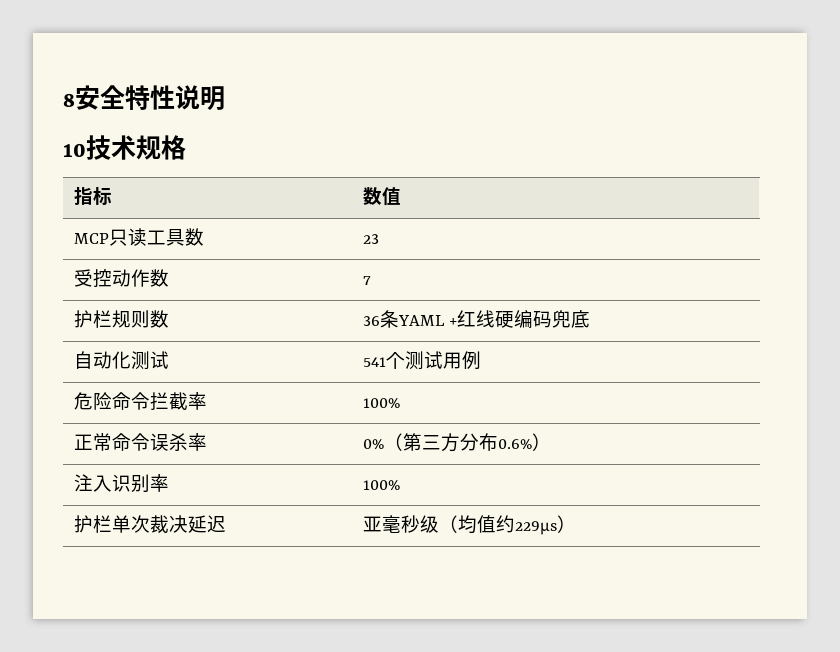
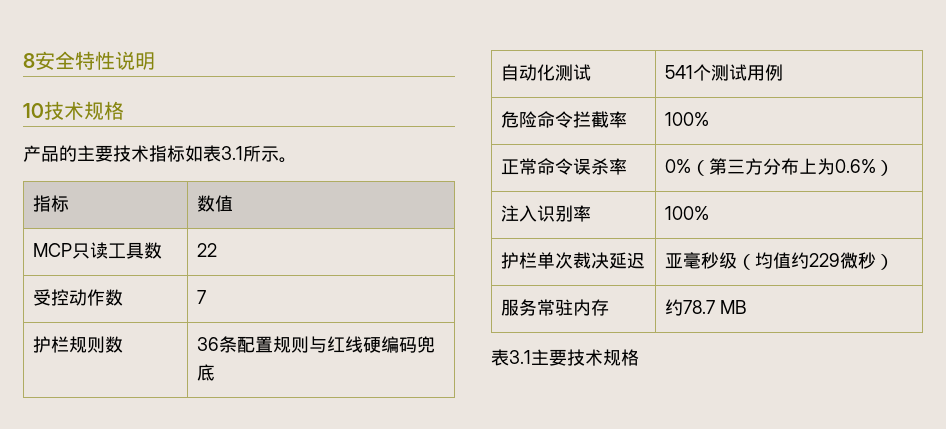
+ 产品的主要技术指标如表3.1所示。
- MCP只读工具数 | 23
+ MCP只读工具数 | 22
- 护栏规则数 | 36条YAML +红线硬编码兜底
+ 护栏规则数 | 36条配置规则与红线硬编码兜底
- 正常命令误杀率 | 0%（第三方分布0.6%）
+ 正常命令误杀率 | 0%（第三方分布上为0.6%）
- 护栏单次裁决延迟 | 亚毫秒级（均值约229μs）
+ 护栏单次裁决延迟 | 亚毫秒级（均值约229微秒）
+ 服务常驻内存 | 约78.7 MB
+ 表3.1主要技术规格

